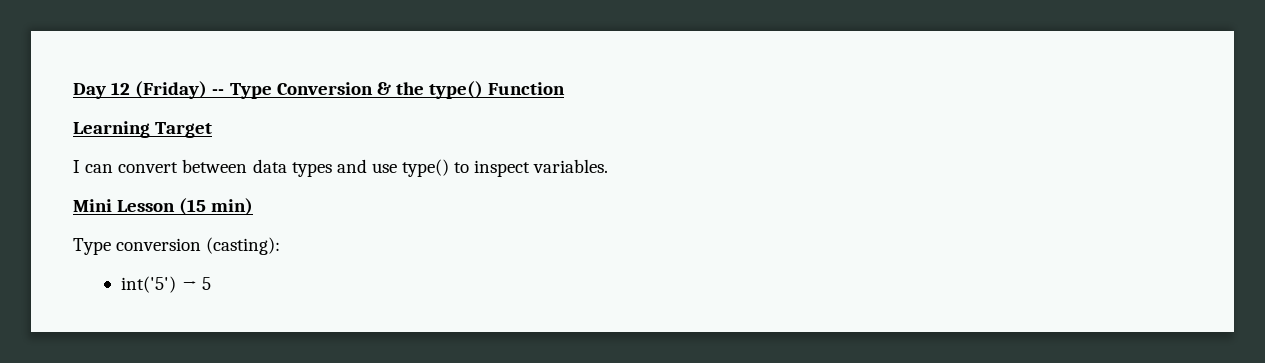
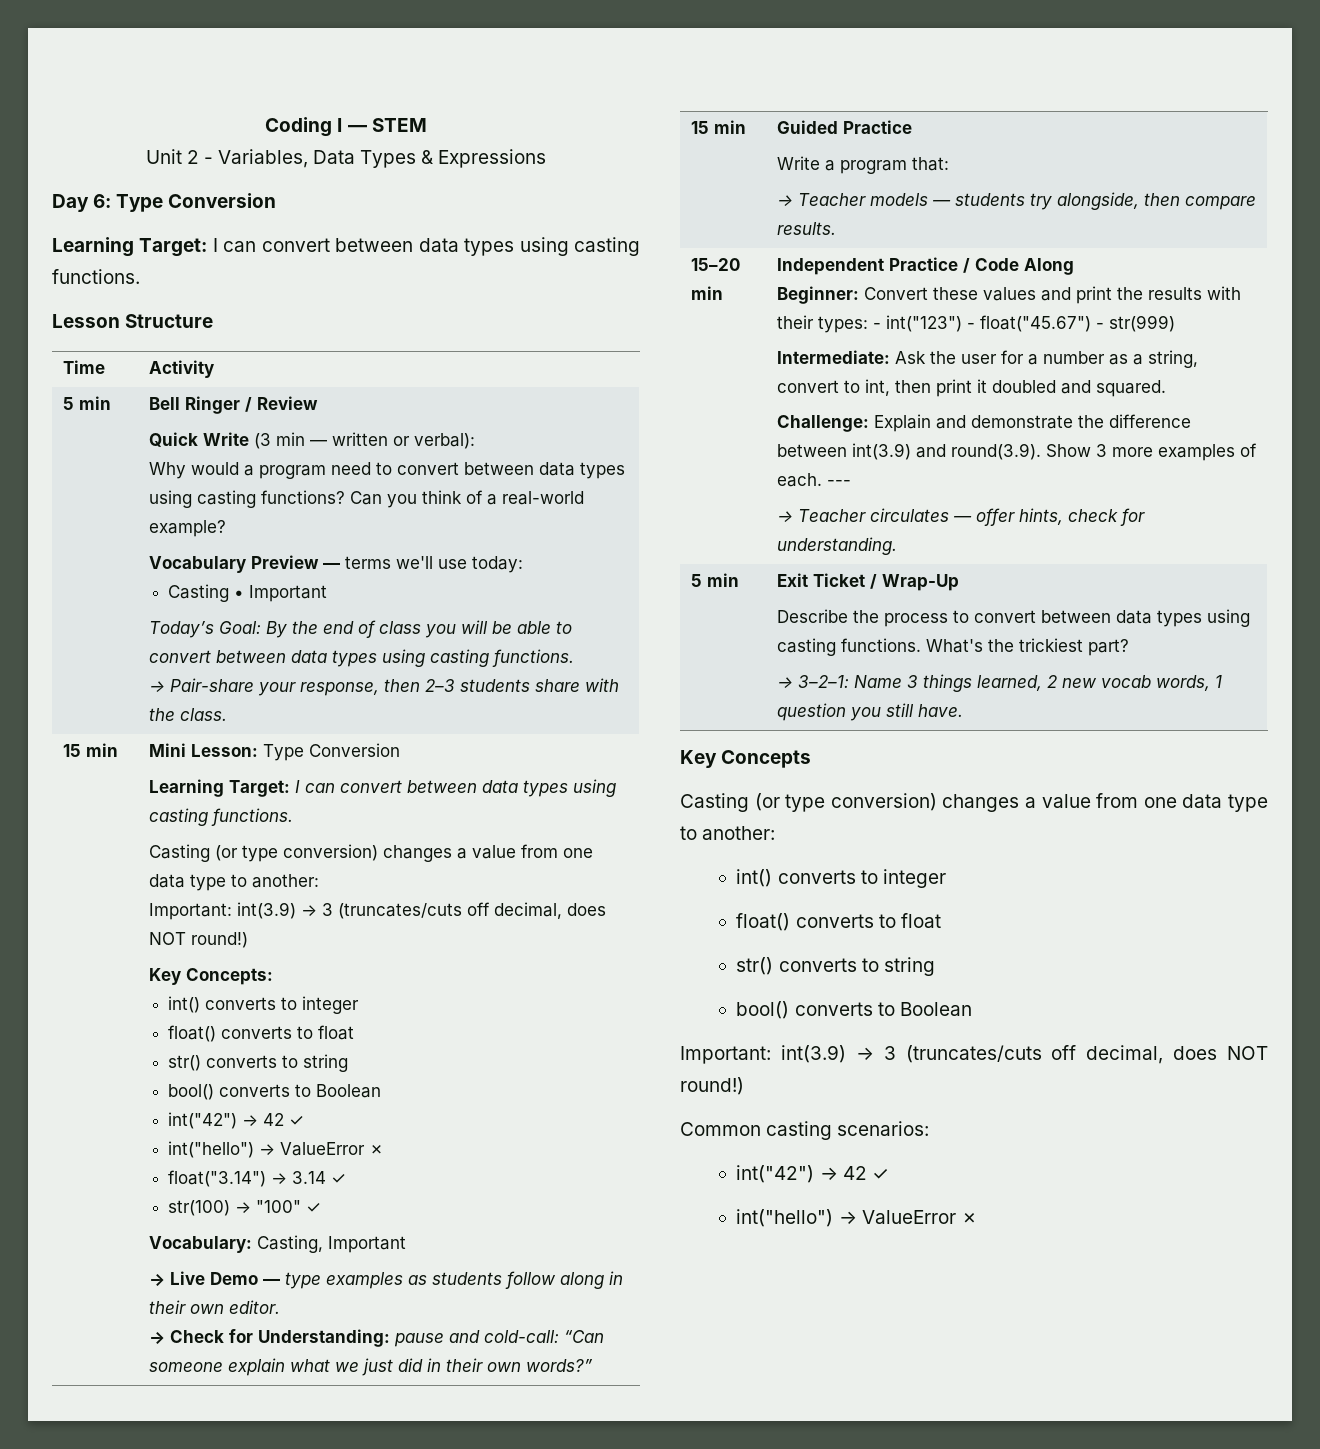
- Day 12 (Friday) -- Type Conversion & the type() Function
- Learning Target
- I can convert between data types and use type() to inspect variables.
- Mini Lesson (15 min)
- Type conversion (casting):
- int('5') → 5
+ Coding I — STEM
+ Unit 2 - Variables, Data Types & Expressions
+ Day 6: Type Conversion
+ Learning Target: I can convert between data types using casting functions.
+ Lesson Structure
+ Time | Activity
+ 5 min | Bell Ringer / Review
+ Quick Write (3 min — written or verbal):
+ Why would a program need to convert between data types using casting functions? Can you think of a real-world example?
+ Vocabulary Preview — terms we'll use today:
+ Casting • Important
+ Today’s Goal: By the end of class you will be able to convert between data types using casting functions.
+ → Pair-share your response, then 2–3 students share with the class.
+ 15 min | Mini Lesson: Type Conversion
+ Learning Target: I can convert between data types using casting functions.
+ Casting (or type conversion) changes a value from one data type to another:
+ Important: int(3.9) → 3 (truncates/cuts off decimal, does NOT round!)
+ Key Concepts:
+ int() converts to integer
+ float() converts to float
+ str() converts to string
+ bool() converts to Boolean
+ int("42") → 42 ✓
+ int("hello") → ValueError ✗
+ float("3.14") → 3.14 ✓
+ str(100) → "100" ✓
+ Vocabulary: Casting, Important
+ → Live Demo — type examples as students follow along in their own editor.
+ → Check for Understanding: pause and cold-call: “Can someone explain what we just did in their own words?”
+ 15 min | Guided Practice
+ Write a program that:
+ → Teacher models — students try alongside, then compare results.
+ 15–20 min | Independent Practice / Code Along
+ Beginner: Convert these values and print the results with their types: - int("123") - float("45.67") - str(999)
+ Intermediate: Ask the user for a number as a string, convert to int, then print it doubled and squared.
+ Challenge: Explain and demonstrate the difference between int(3.9) and round(3.9). Show 3 more examples of each. ---
+ → Teacher circulates — offer hints, check for understanding.
+ 5 min | Exit Ticket / Wrap-Up
+ Describe the process to convert between data types using casting functions. What's the trickiest part?
+ → 3–2–1: Name 3 things learned, 2 new vocab words, 1 question you still have.
+ Key Concepts
+ Casting (or type conversion) changes a value from one data type to another:
+ int() converts to integer
+ float() converts to float
+ str() converts to string
+ bool() converts to Boolean
+ Important: int(3.9) → 3 (truncates/cuts off decimal, does NOT round!)
+ Common casting scenarios:
+ int("42") → 42 ✓
+ int("hello") → ValueError ✗

